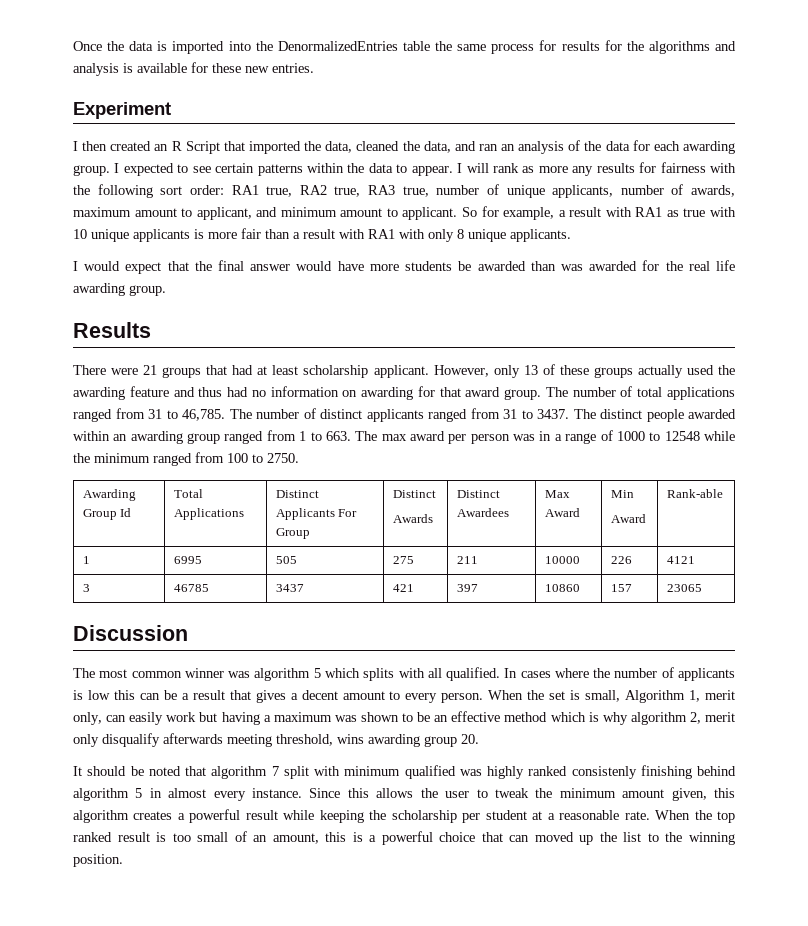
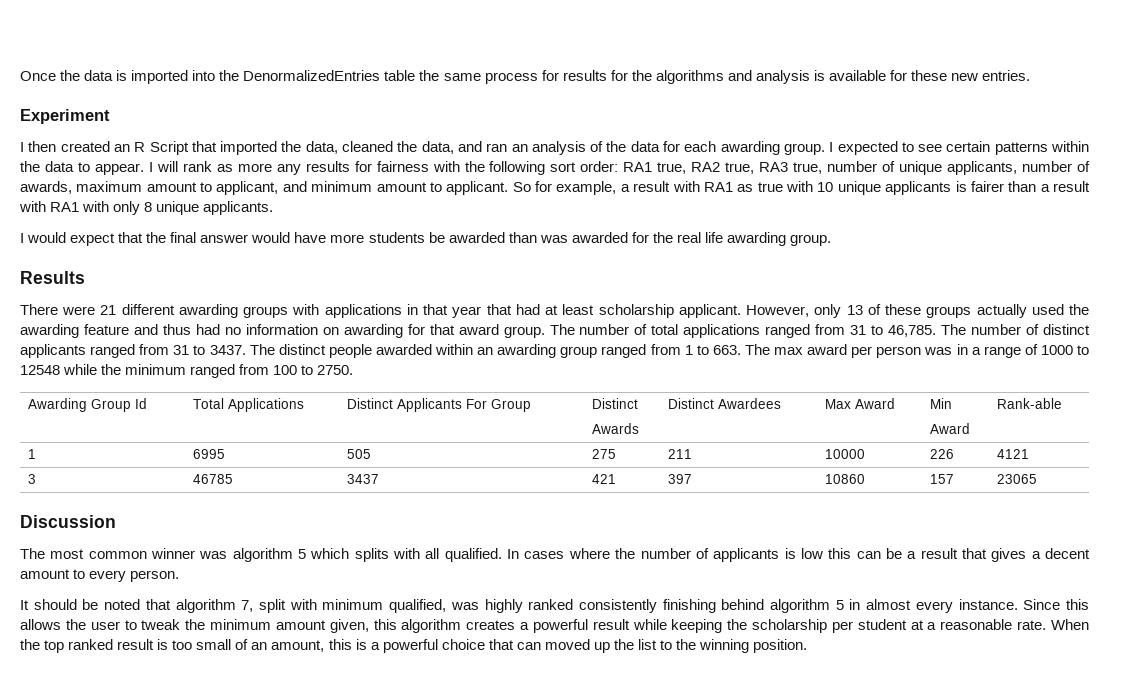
- So for example, a result with RA1 as true with 10 unique applicants is more fair than a result with RA1 with only 8 unique applicants.
+ So for example, a result with RA1 as true with 10 unique applicants is fairer than a result with RA1 with only 8 unique applicants.
- There were 21 groups that had at least scholarship applicant.
+ There were 21 different awarding groups with applications in that year that had at least scholarship applicant.
- When the set is small, Algorithm 1, merit only, can easily work but having a maximum was shown to be an effective method which is why algorithm 2, merit only disqualify afterwards meeting threshold, wins awarding group 20.
- It should be noted that algorithm 7 split with minimum qualified was highly ranked consistenly finishing behind algorithm 5 in almost every instance.
+ It should be noted that algorithm 7, split with minimum qualified, was highly ranked consistently finishing behind algorithm 5 in almost every instance.

